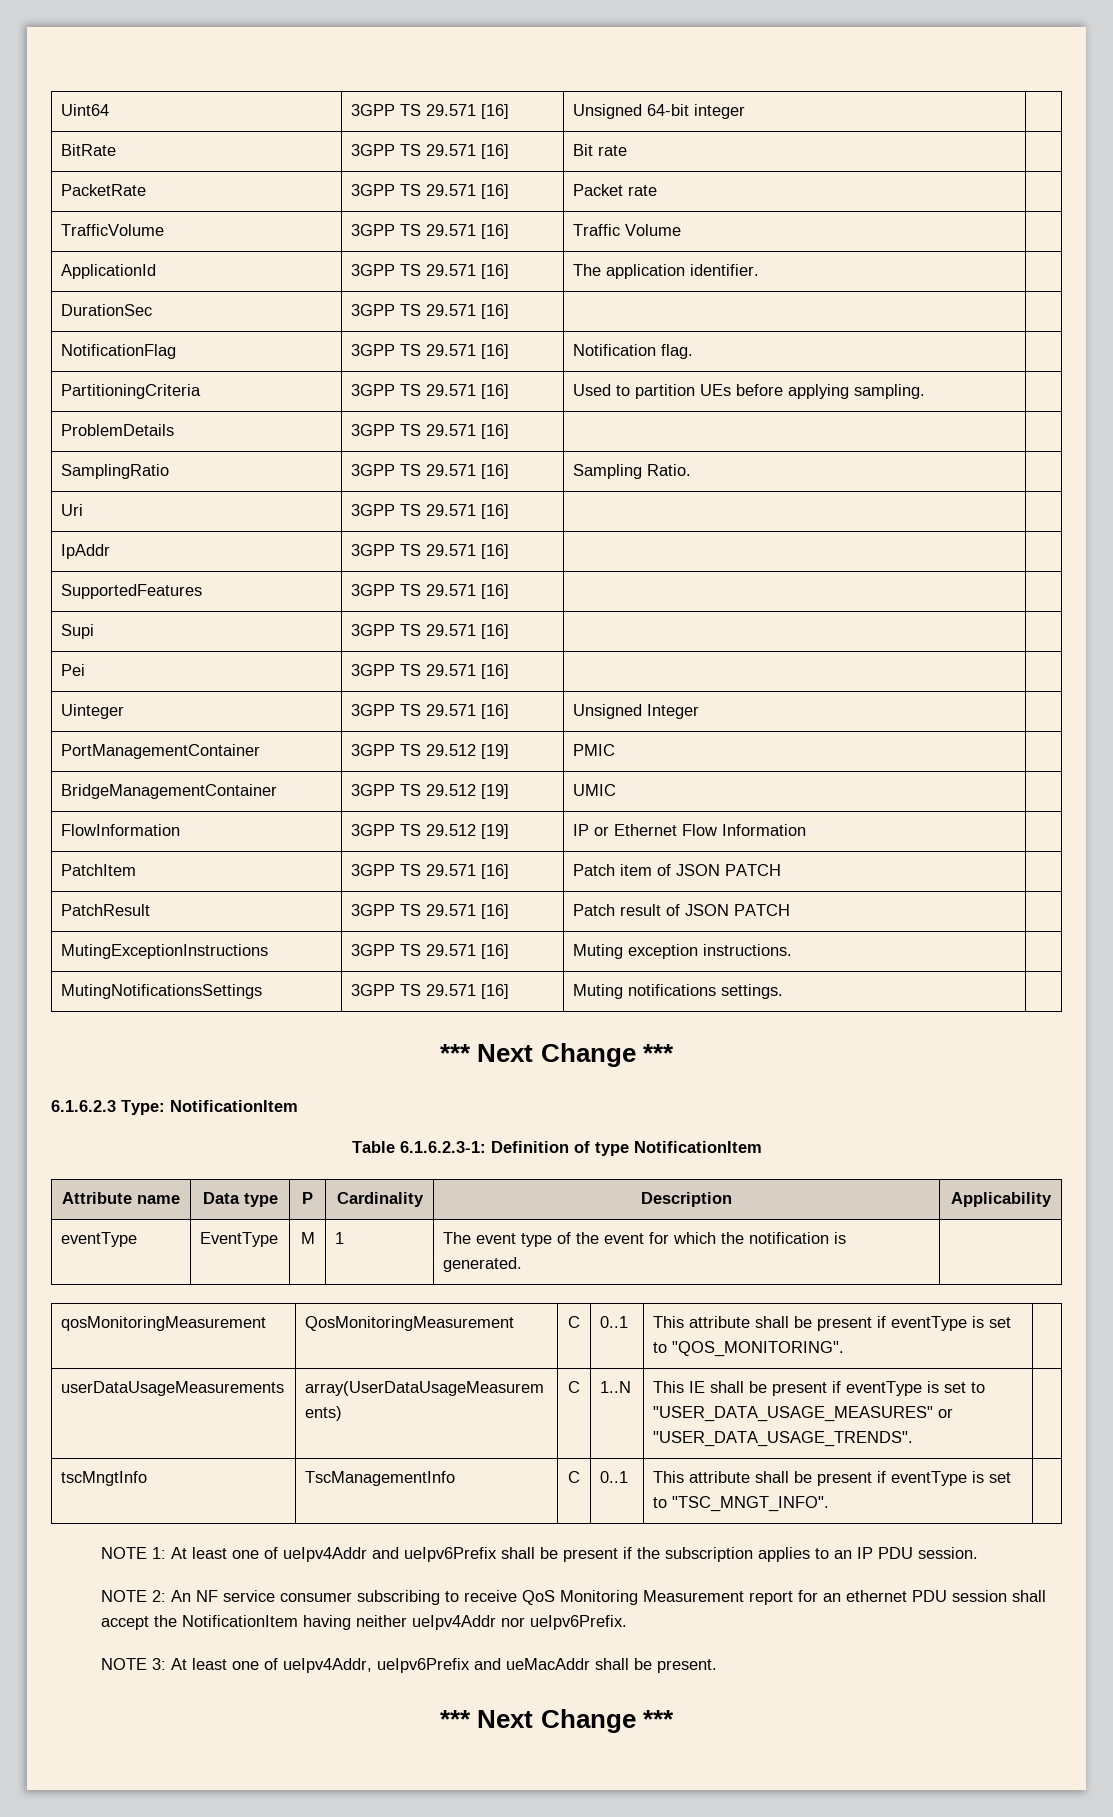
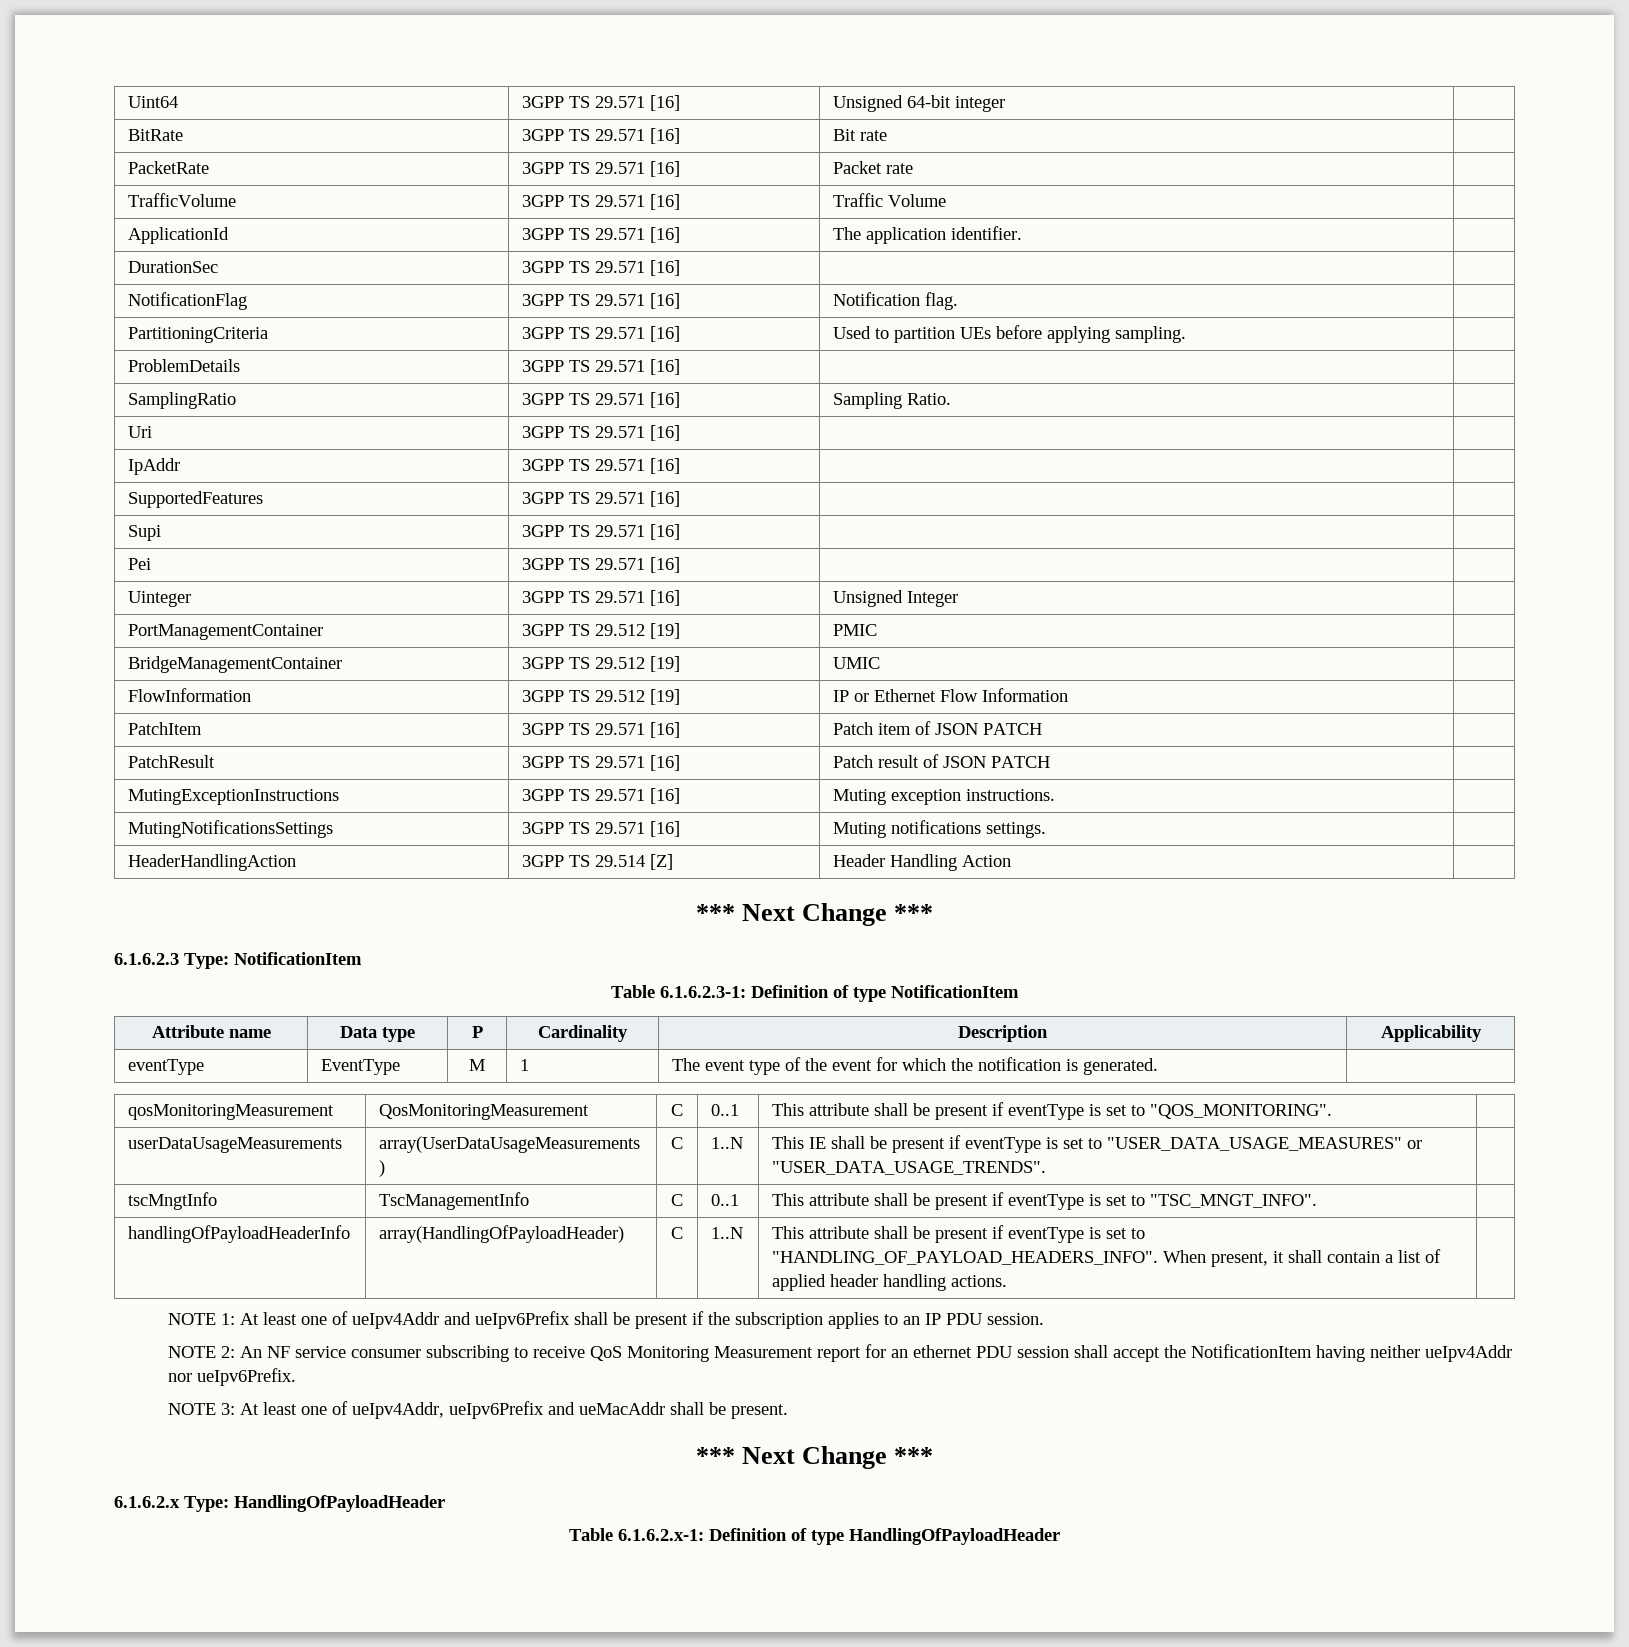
+ HeaderHandlingAction | 3GPP TS 29.514 [Z] | Header Handling Action |
+ handlingOfPayloadHeaderInfo | array(HandlingOfPayloadHeader) | C | 1..N | This attribute shall be present if eventType is set to "HANDLING_OF_PAYLOAD_HEADERS_INFO". When present, it shall contain a list of applied header handling actions. |
+ 6.1.6.2.x Type: HandlingOfPayloadHeader
+ Table 6.1.6.2.x-1: Definition of type HandlingOfPayloadHeader

